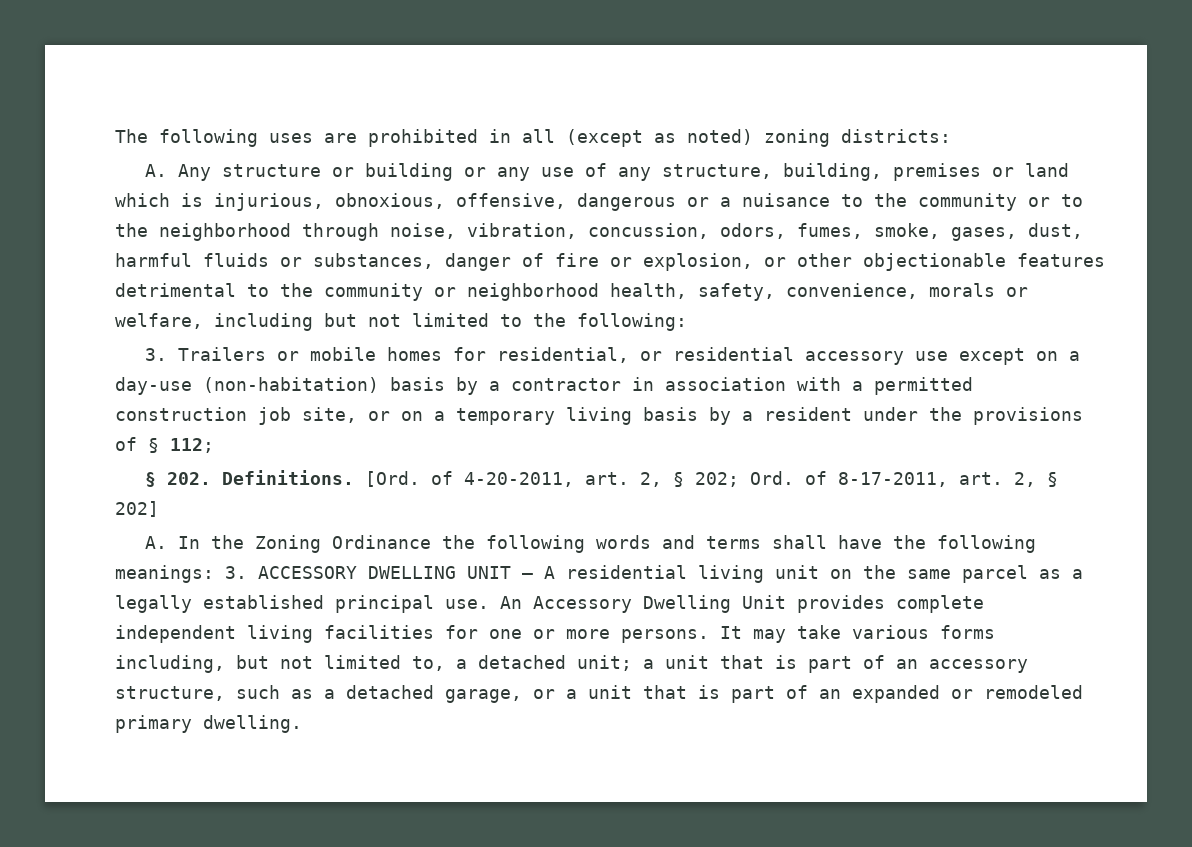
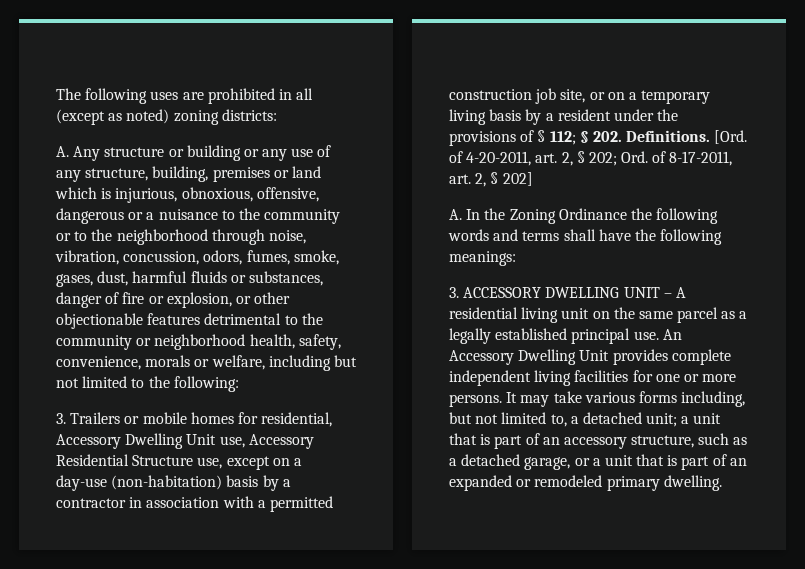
- 3. Trailers or mobile homes for residential, or residential accessory use except on a day-use (non-habitation) basis by a contractor in association with a permitted construction job site, or on a temporary living basis by a resident under the provisions of § 112;
- § 202. Definitions.
+ 3. Trailers or mobile homes for residential, Accessory Dwelling Unit use, Accessory Residential Structure use, except on a day-use (non-habitation) basis by a contractor in association with a permitted construction job site, or on a temporary living basis by a resident under the provisions of § 112; § 202. Definitions.
- A. In the Zoning Ordinance the following words and terms shall have the following meanings: 3. ACCESSORY DWELLING UNIT – A residential living unit on the same parcel as a legally established principal use.
+ A. In the Zoning Ordinance the following words and terms shall have the following meanings:
+ 3. ACCESSORY DWELLING UNIT – A residential living unit on the same parcel as a legally established principal use.

